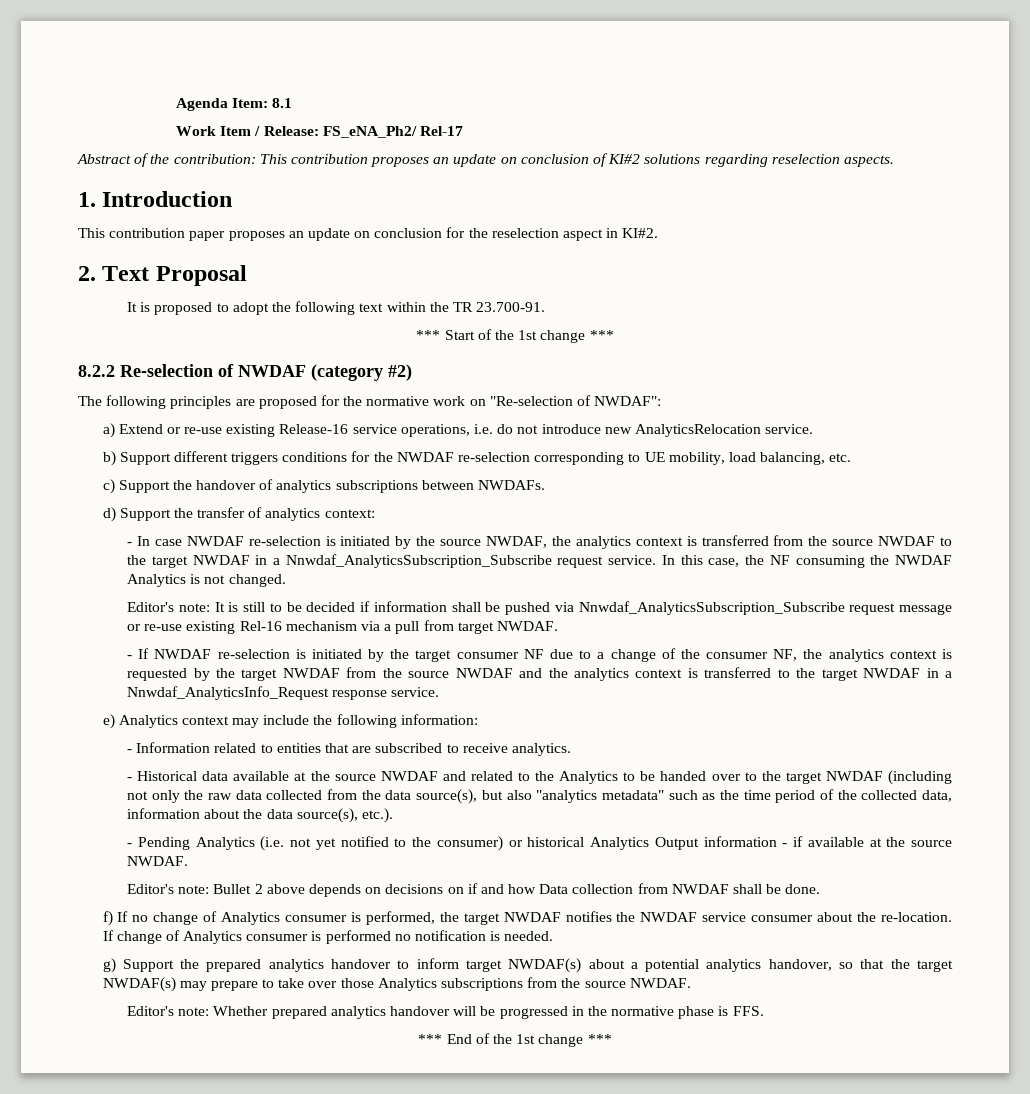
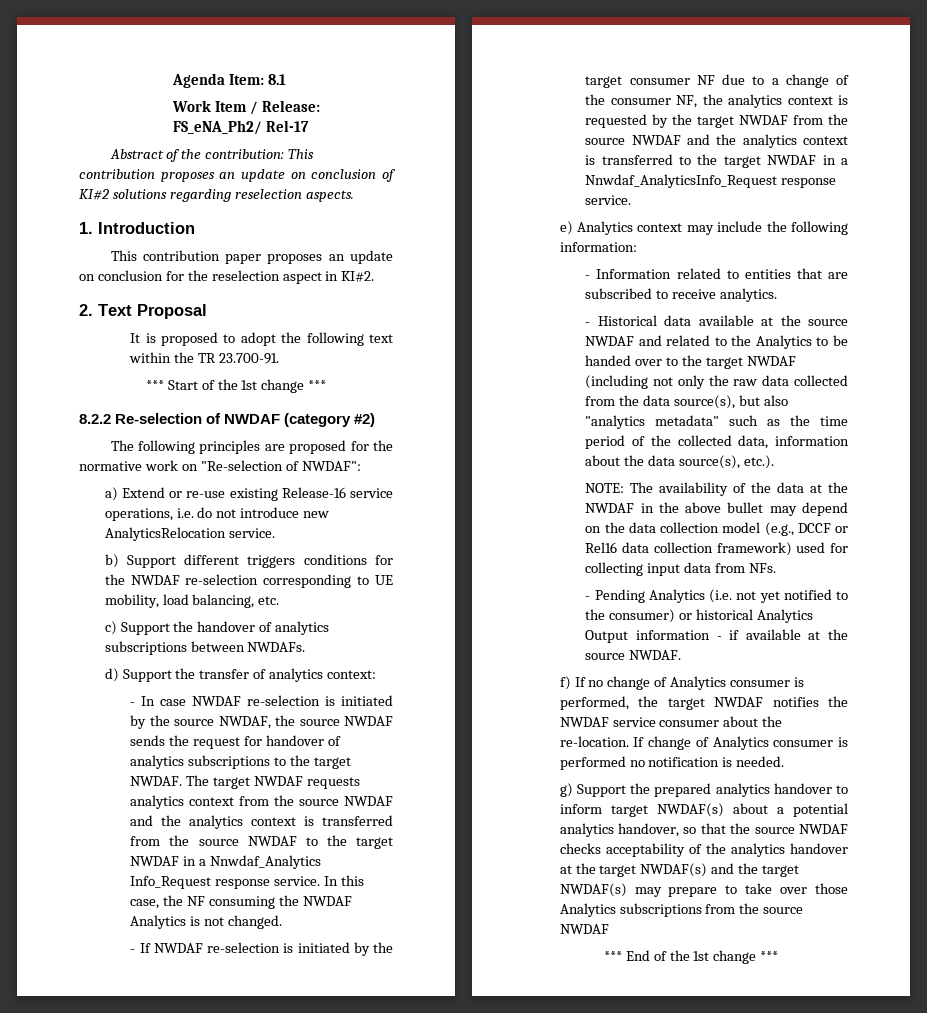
- - In case NWDAF re-selection is initiated by the source NWDAF, the analytics context is transferred from the source NWDAF to the target NWDAF in a Nnwdaf_AnalyticsSubscription_Subscribe request service.
+ - In case NWDAF re-selection is initiated by the source NWDAF, the source NWDAF sends the request for handover of analytics subscriptions to the target NWDAF. The target NWDAF requests analytics context from the source NWDAF and the analytics context is transferred from the source NWDAF to the target NWDAF in a Nnwdaf_Analytics Info_Request response service.
- Editor's note: It is still to be decided if information shall be pushed via Nnwdaf_AnalyticsSubscription_Subscribe request message or re-use existing Rel-16 mechanism via a pull from target NWDAF.
+ NOTE: The availability of the data at the NWDAF in the above bullet may depend on the data collection model (e.g., DCCF or Rel16 data collection framework) used for collecting input data from NFs.
- Editor's note: Bullet 2 above depends on decisions on if and how Data collection from NWDAF shall be done.
- g) Support the prepared analytics handover to inform target NWDAF(s) about a potential analytics handover, so that the target NWDAF(s) may prepare to take over those Analytics subscriptions from the source NWDAF.
- Editor's note: Whether prepared analytics handover will be progressed in the normative phase is FFS.
+ g) Support the prepared analytics handover to inform target NWDAF(s) about a potential analytics handover, so that the source NWDAF checks acceptability of the analytics handover at the target NWDAF(s) and the target NWDAF(s) may prepare to take over those Analytics subscriptions from the source NWDAF

